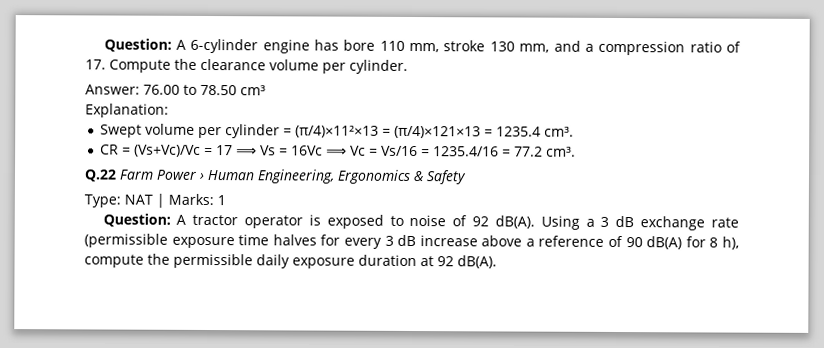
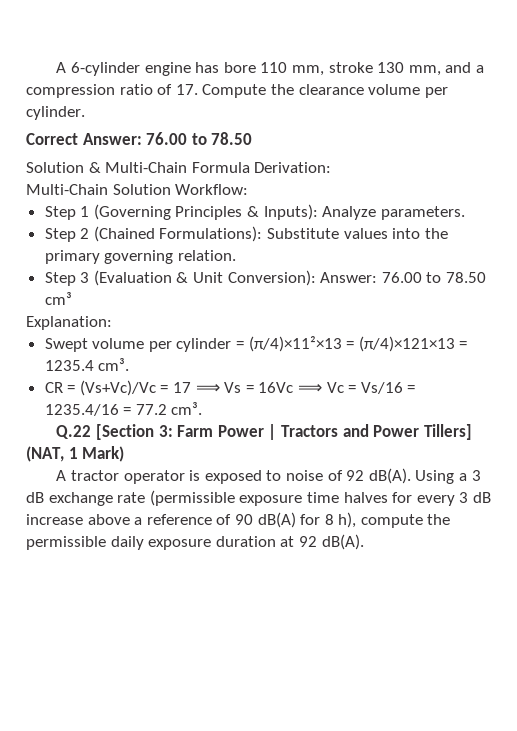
- Question: A 6-cylinder engine has bore 110 mm, stroke 130 mm, and a compression ratio of 17. Compute the clearance volume per cylinder.
+ A 6-cylinder engine has bore 110 mm, stroke 130 mm, and a compression ratio of 17. Compute the clearance volume per cylinder.
- Answer: 76.00 to 78.50 cm³
+ Correct Answer: 76.00 to 78.50
+ Solution & Multi-Chain Formula Derivation:
+ Multi-Chain Solution Workflow:
+ Step 1 (Governing Principles & Inputs): Analyze parameters.
+ Step 2 (Chained Formulations): Substitute values into the primary governing relation.
+ Step 3 (Evaluation & Unit Conversion): Answer: 76.00 to 78.50 cm³
- Q.22 Farm Power › Human Engineering, Ergonomics & Safety
- Type: NAT | Marks: 1
- Question: A tractor operator is exposed to noise of 92 dB(A).
+ Q.22 [Section 3: Farm Power | Tractors and Power Tillers] (NAT, 1 Mark)
+ A tractor operator is exposed to noise of 92 dB(A).

